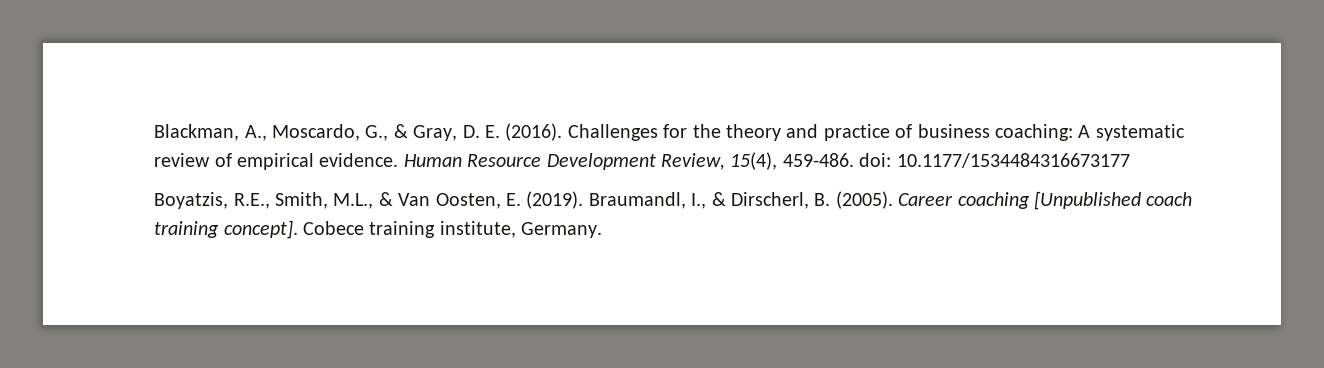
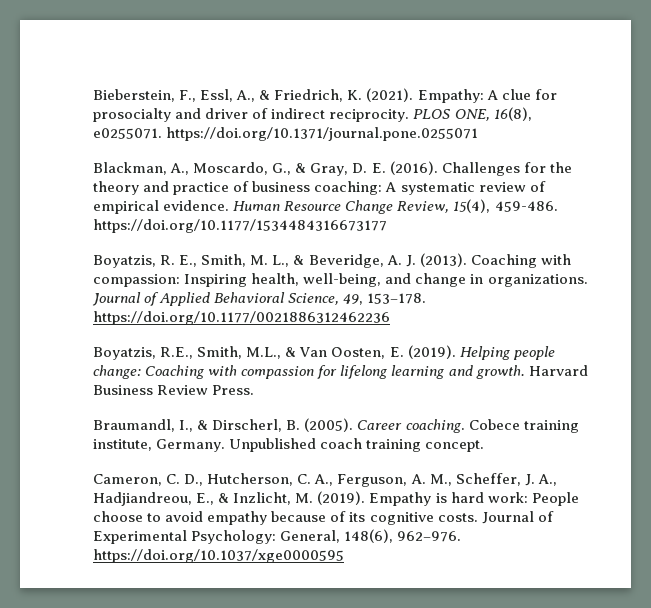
+ Bieberstein, F., Essl, A., & Friedrich, K. (2021). Empathy: A clue for prosocialty and driver of indirect reciprocity. PLOS ONE, 16(8), e0255071. https://doi.org/10.1371/journal.pone.0255071
- Human Resource Development Review, 15(4), 459-486. doi: 10.1177/1534484316673177
+ Human Resource Change Review, 15(4), 459-486. https://doi.org/10.1177/1534484316673177
+ Boyatzis, R. E., Smith, M. L., & Beveridge, A. J. (2013). Coaching with compassion: Inspiring health, well-being, and change in organizations. Journal of Applied Behavioral Science, 49, 153–178. https://doi.org/10.1177/0021886312462236
- Boyatzis, R.E., Smith, M.L., & Van Oosten, E. (2019). Braumandl, I., & Dirscherl, B. (2005).
+ Boyatzis, R.E., Smith, M.L., & Van Oosten, E. (2019). Helping people change: Coaching with compassion for lifelong learning and growth. Harvard Business Review Press.
+ Braumandl, I., & Dirscherl, B. (2005).
- Career coaching [Unpublished coach training concept]. Cobece training institute, Germany.
+ Career coaching. Cobece training institute, Germany. Unpublished coach training concept.
+ Cameron, C. D., Hutcherson, C. A., Ferguson, A. M., Scheffer, J. A., Hadjiandreou, E., & Inzlicht, M. (2019). Empathy is hard work: People choose to avoid empathy because of its cognitive costs. Journal of Experimental Psychology: General, 148(6), 962–976. https://doi.org/10.1037/xge0000595

